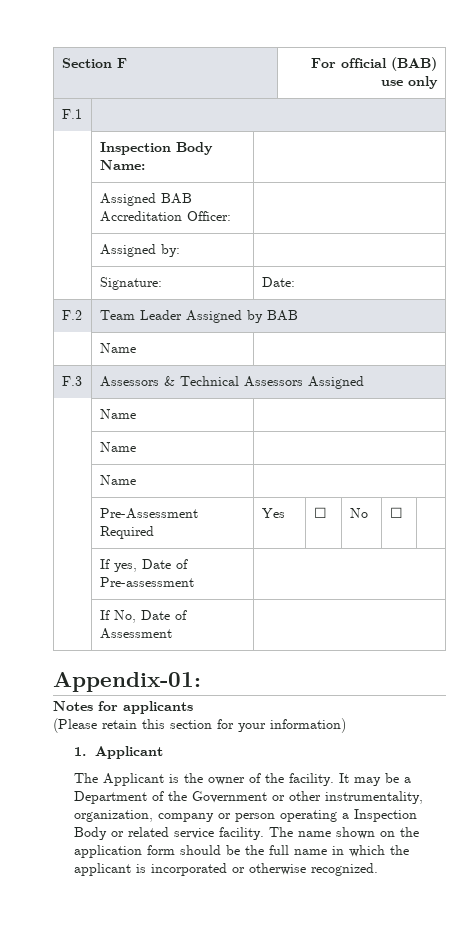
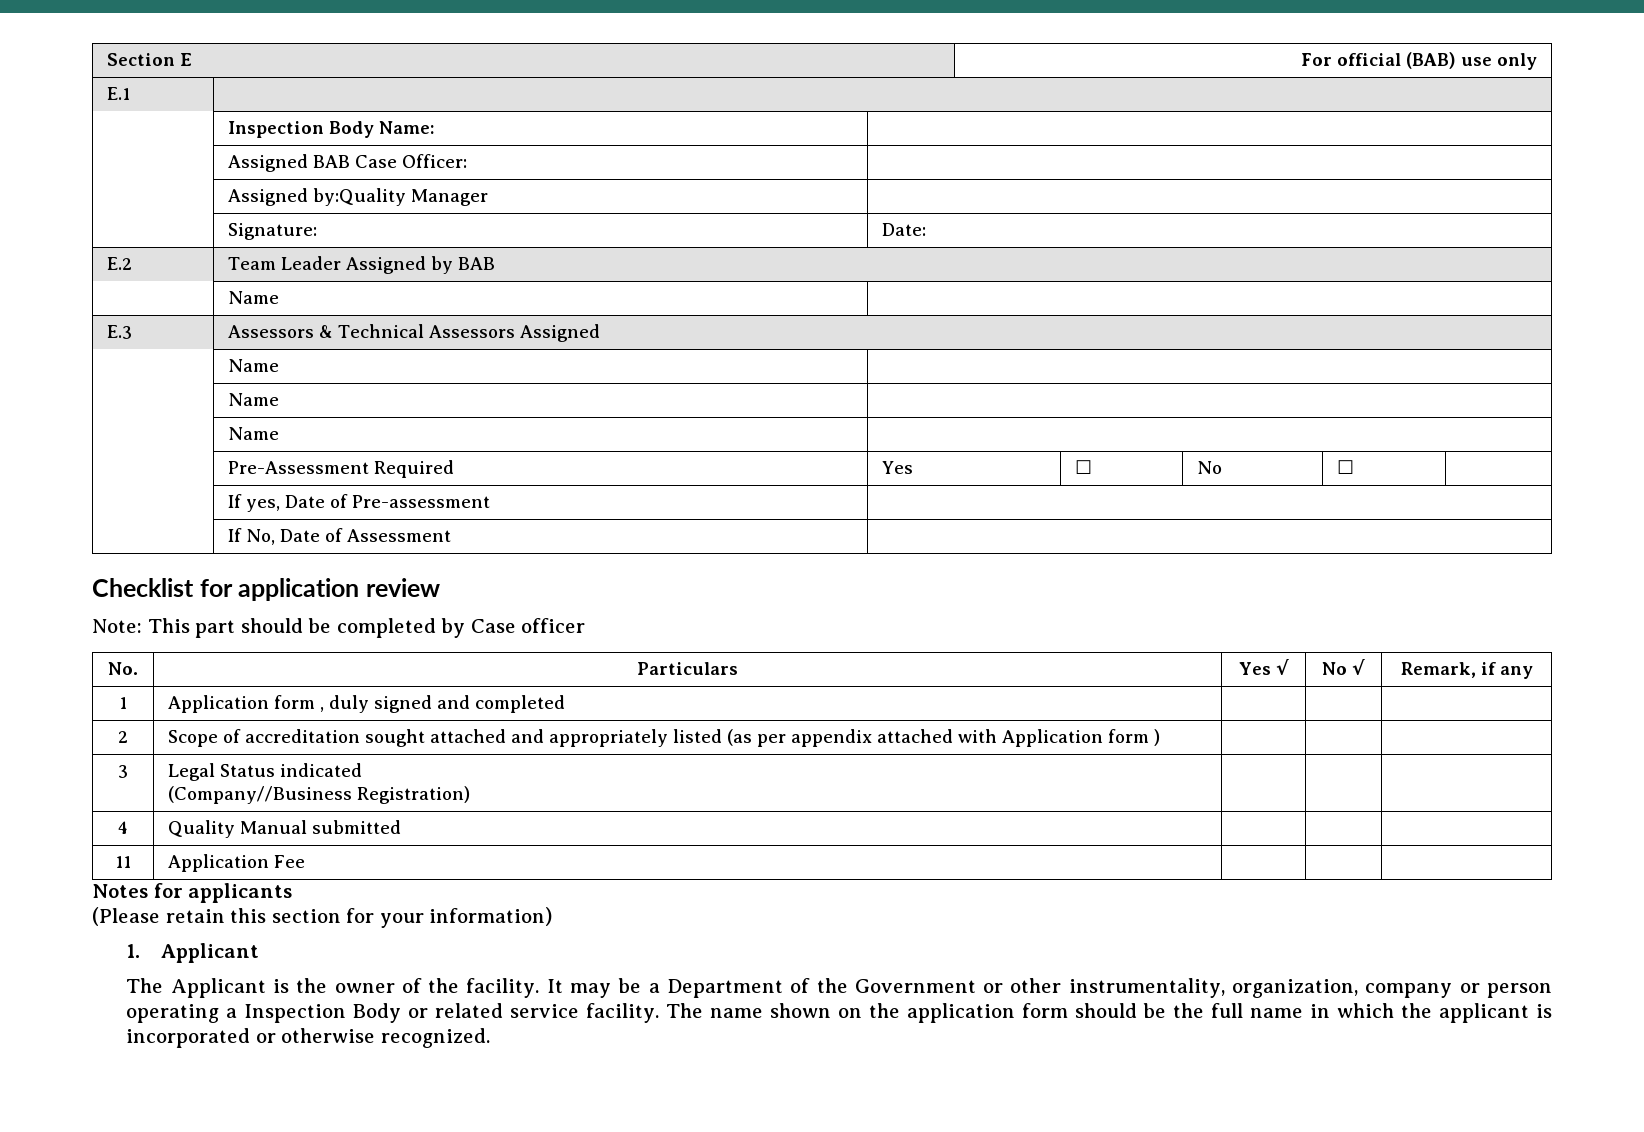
- Section F | For official (BAB) use only
+ Section E | For official (BAB) use only
- F.1 |
+ E.1 |
- | Assigned BAB Accreditation Officer: |
+ | Assigned BAB Case Officer: |
- | Assigned by: |
+ | Assigned by:Quality Manager |
- F.2 | Team Leader Assigned by BAB
+ E.2 | Team Leader Assigned by BAB
- F.3 | Assessors & Technical Assessors Assigned
+ E.3 | Assessors & Technical Assessors Assigned
- Appendix-01:
+ Checklist for application review
+ Note: This part should be completed by Case officer
+ No. | Particulars | Yes √ | No √ | Remark, if any
+ 1 | Application form , duly signed and completed | | |
+ 2 | Scope of accreditation sought attached and appropriately listed (as per appendix attached with Application form ) | | |
+ 3 | Legal Status indicated
+ (Company//Business Registration) | | |
+ 4 | Quality Manual submitted | | |
+ 11 | Application Fee | | |

